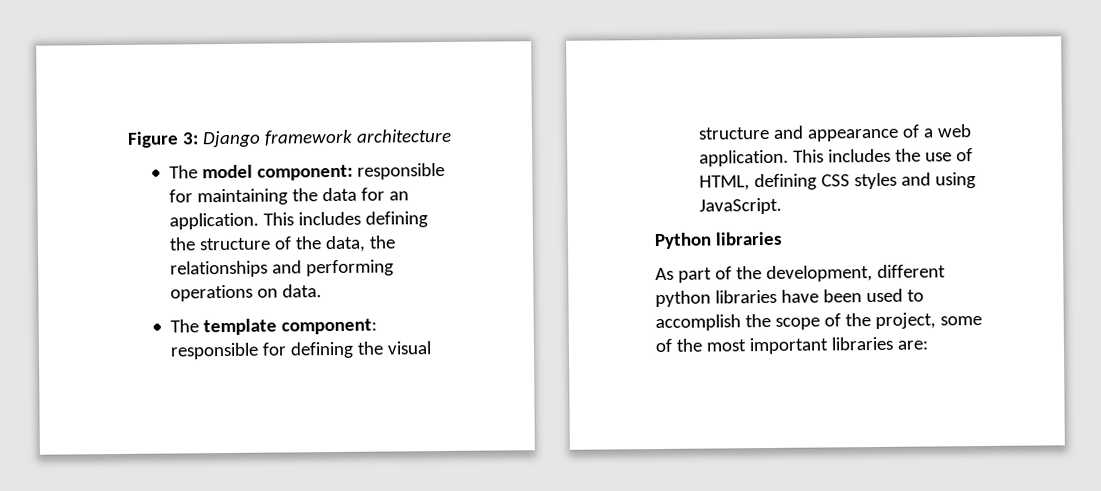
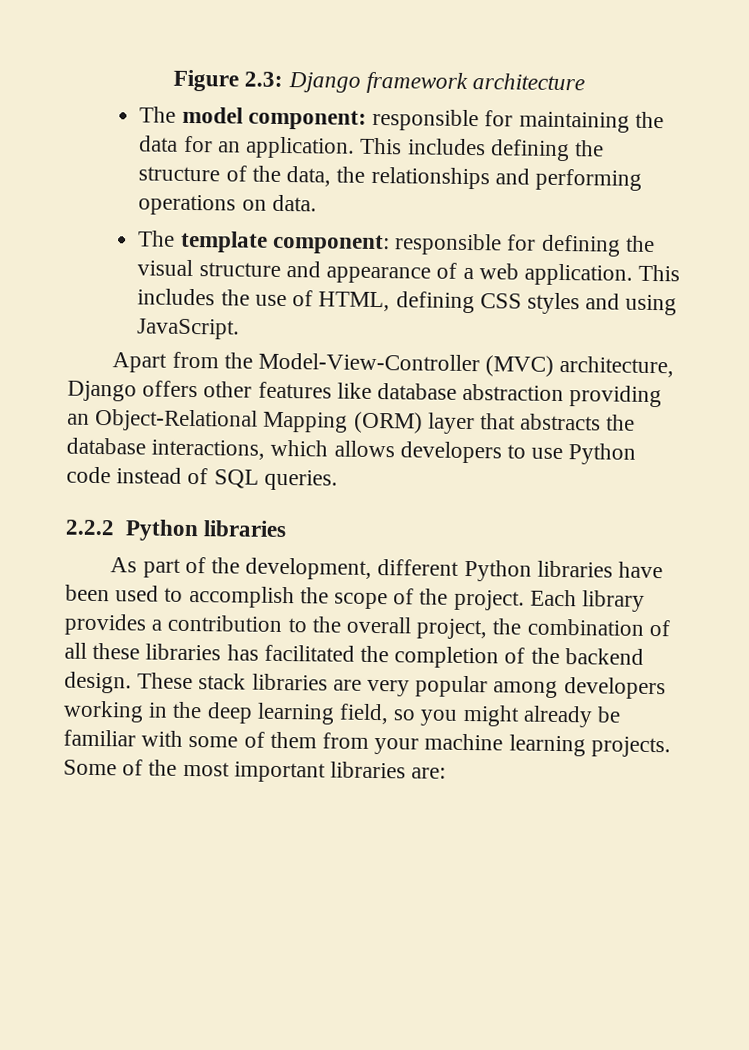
- Figure 3: Django framework architecture
+ Figure 2.3: Django framework architecture
- Python libraries
+ Apart from the Model-View-Controller (MVC) architecture, Django offers other features like database abstraction providing an Object-Relational Mapping (ORM) layer that abstracts the database interactions, which allows developers to use Python code instead of SQL queries.
+ 2.2.2 Python libraries
- As part of the development, different python libraries have been used to accomplish the scope of the project, some of the most important libraries are:
+ As part of the development, different Python libraries have been used to accomplish the scope of the project. Each library provides a contribution to the overall project, the combination of all these libraries has facilitated the completion of the backend design. These stack libraries are very popular among developers working in the deep learning field, so you might already be familiar with some of them from your machine learning projects. Some of the most important libraries are:

